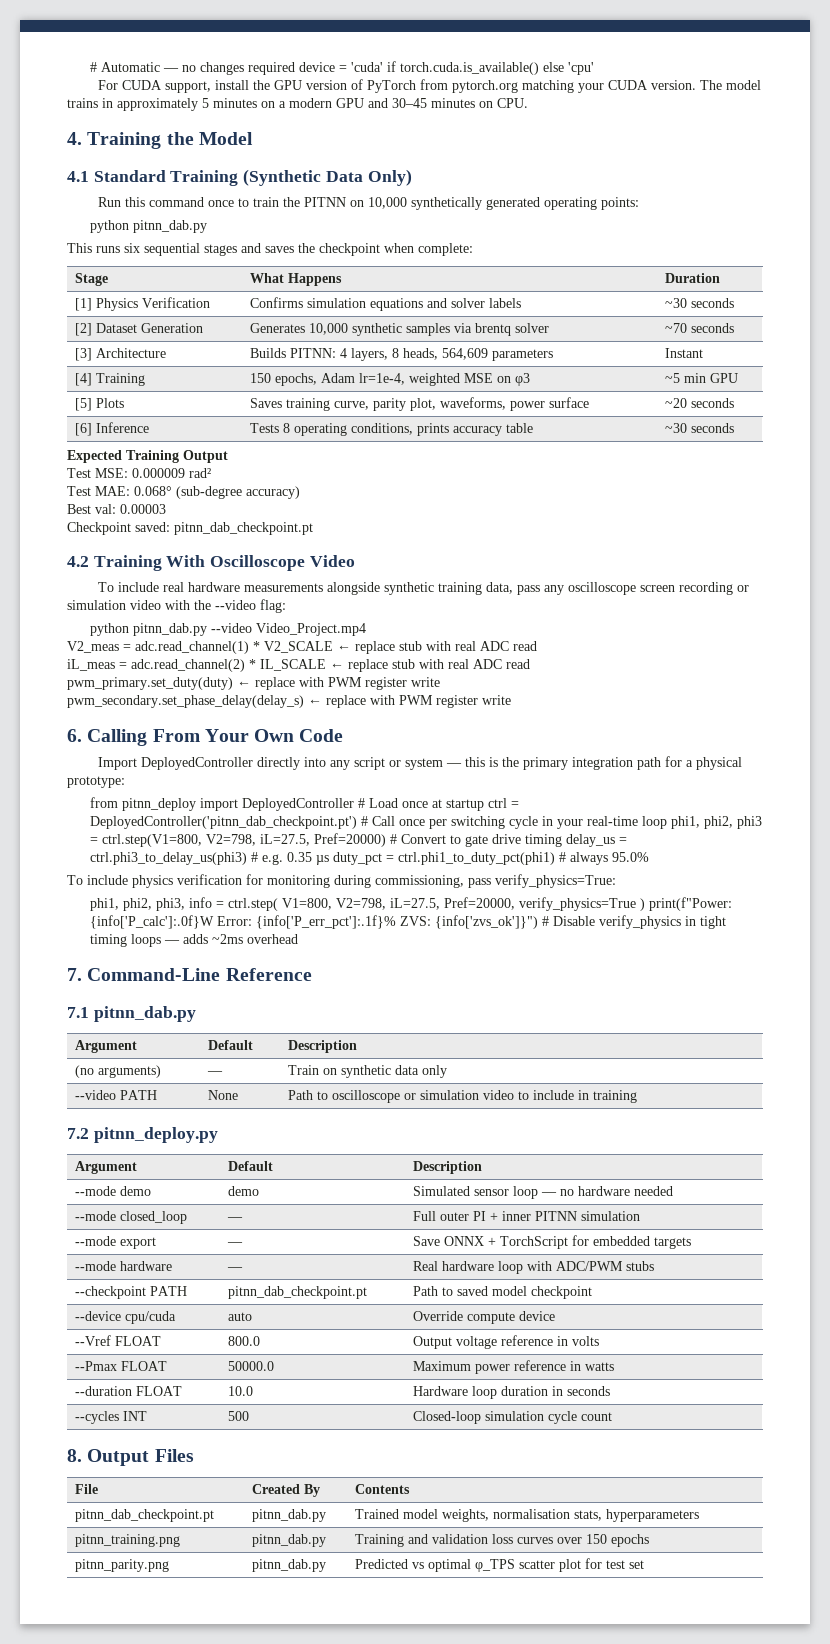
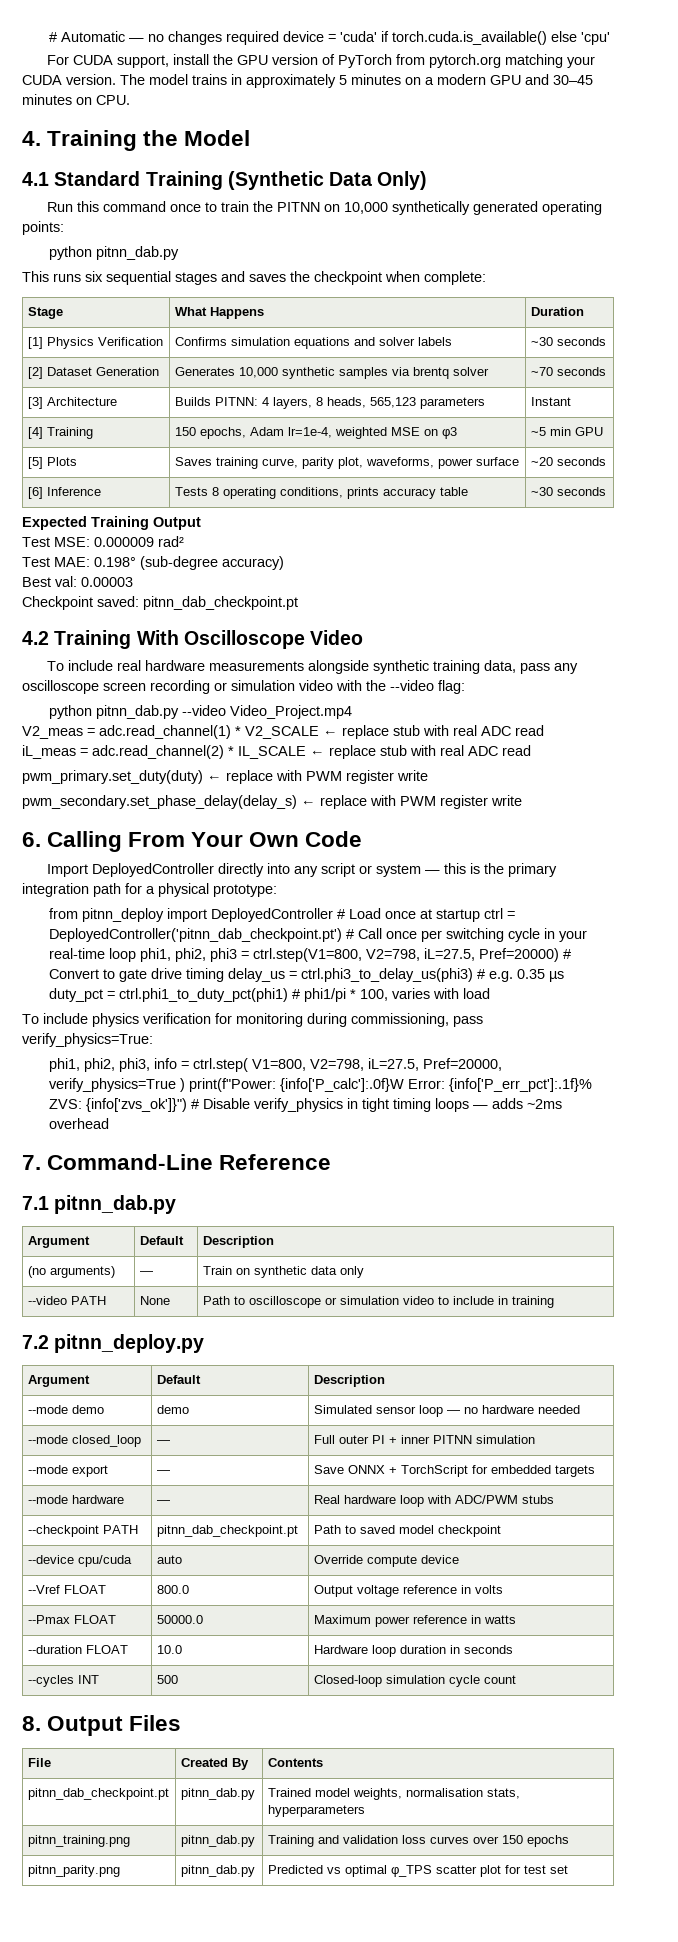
- [3] Architecture | Builds PITNN: 4 layers, 8 heads, 564,609 parameters | Instant
+ [3] Architecture | Builds PITNN: 4 layers, 8 heads, 565,123 parameters | Instant
- Test MAE: 0.068° (sub-degree accuracy)
+ Test MAE: 0.198° (sub-degree accuracy)
- from pitnn_deploy import DeployedController # Load once at startup ctrl = DeployedController('pitnn_dab_checkpoint.pt') # Call once per switching cycle in your real-time loop phi1, phi2, phi3 = ctrl.step(V1=800, V2=798, iL=27.5, Pref=20000) # Convert to gate drive timing delay_us = ctrl.phi3_to_delay_us(phi3) # e.g. 0.35 µs duty_pct = ctrl.phi1_to_duty_pct(phi1) # always 95.0%
+ from pitnn_deploy import DeployedController # Load once at startup ctrl = DeployedController('pitnn_dab_checkpoint.pt') # Call once per switching cycle in your real-time loop phi1, phi2, phi3 = ctrl.step(V1=800, V2=798, iL=27.5, Pref=20000) # Convert to gate drive timing delay_us = ctrl.phi3_to_delay_us(phi3) # e.g. 0.35 µs duty_pct = ctrl.phi1_to_duty_pct(phi1) # phi1/pi * 100, varies with load

